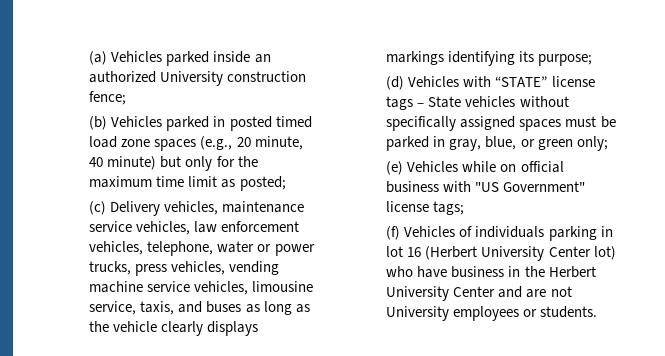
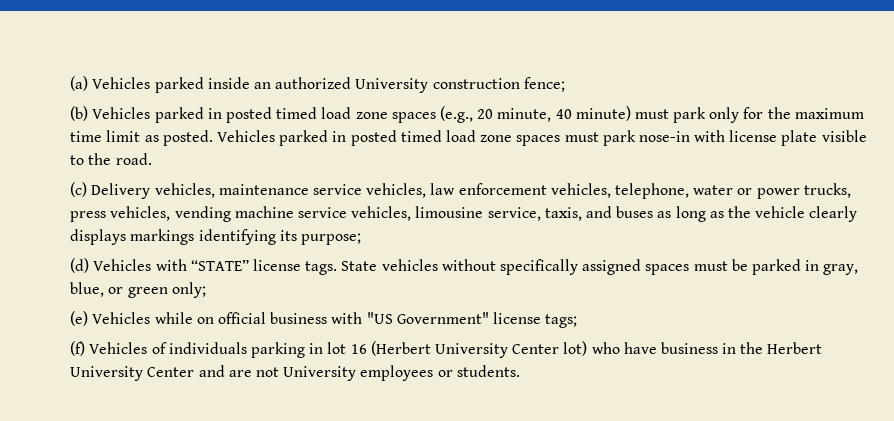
- (b) Vehicles parked in posted timed load zone spaces (e.g., 20 minute, 40 minute) but only for the maximum time limit as posted;
+ (b) Vehicles parked in posted timed load zone spaces (e.g., 20 minute, 40 minute) must park only for the maximum time limit as posted. Vehicles parked in posted timed load zone spaces must park nose-in with license plate visible to the road.
- (d) Vehicles with “STATE” license tags – State vehicles without specifically assigned spaces must be parked in gray, blue, or green only;
+ (d) Vehicles with “STATE” license tags. State vehicles without specifically assigned spaces must be parked in gray, blue, or green only;

